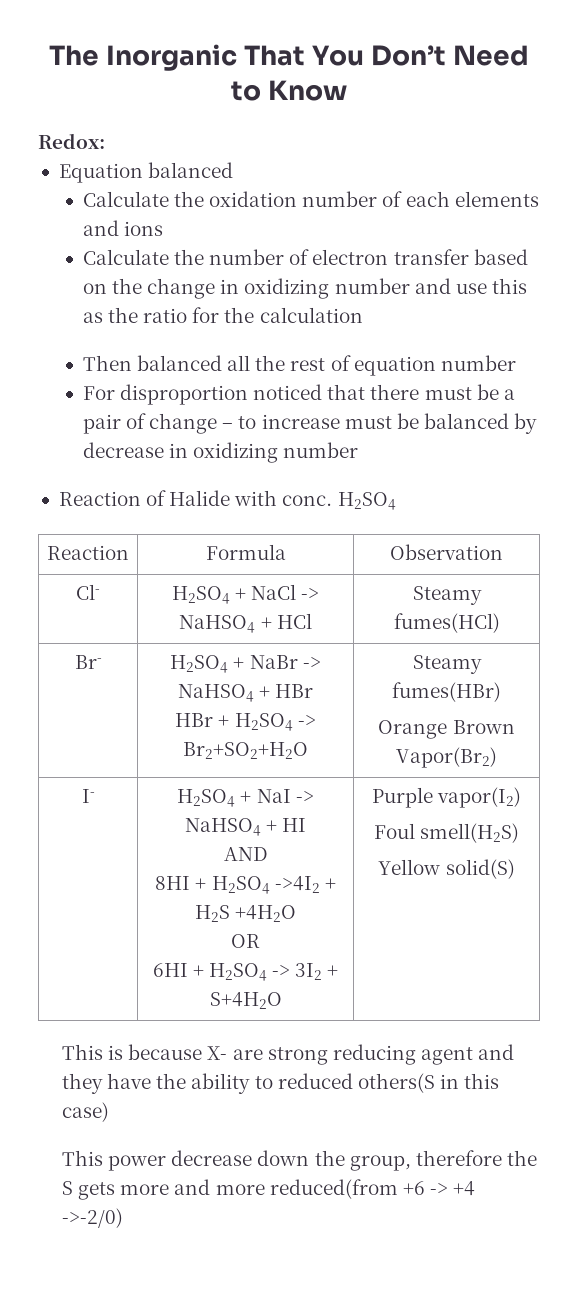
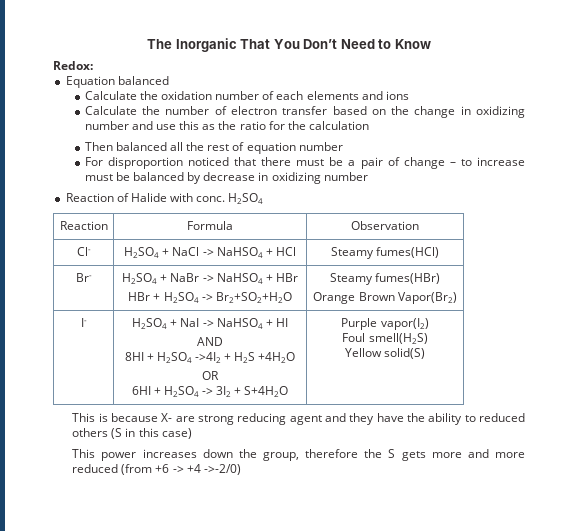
- This is because X- are strong reducing agent and they have the ability to reduced others(S in this case)
+ This is because X- are strong reducing agent and they have the ability to reduced others (S in this case)
- This power decrease down the group, therefore the S gets more and more reduced(from +6 -> +4 ->-2/0)
+ This power increases down the group, therefore the S gets more and more reduced (from +6 -> +4 ->-2/0)

